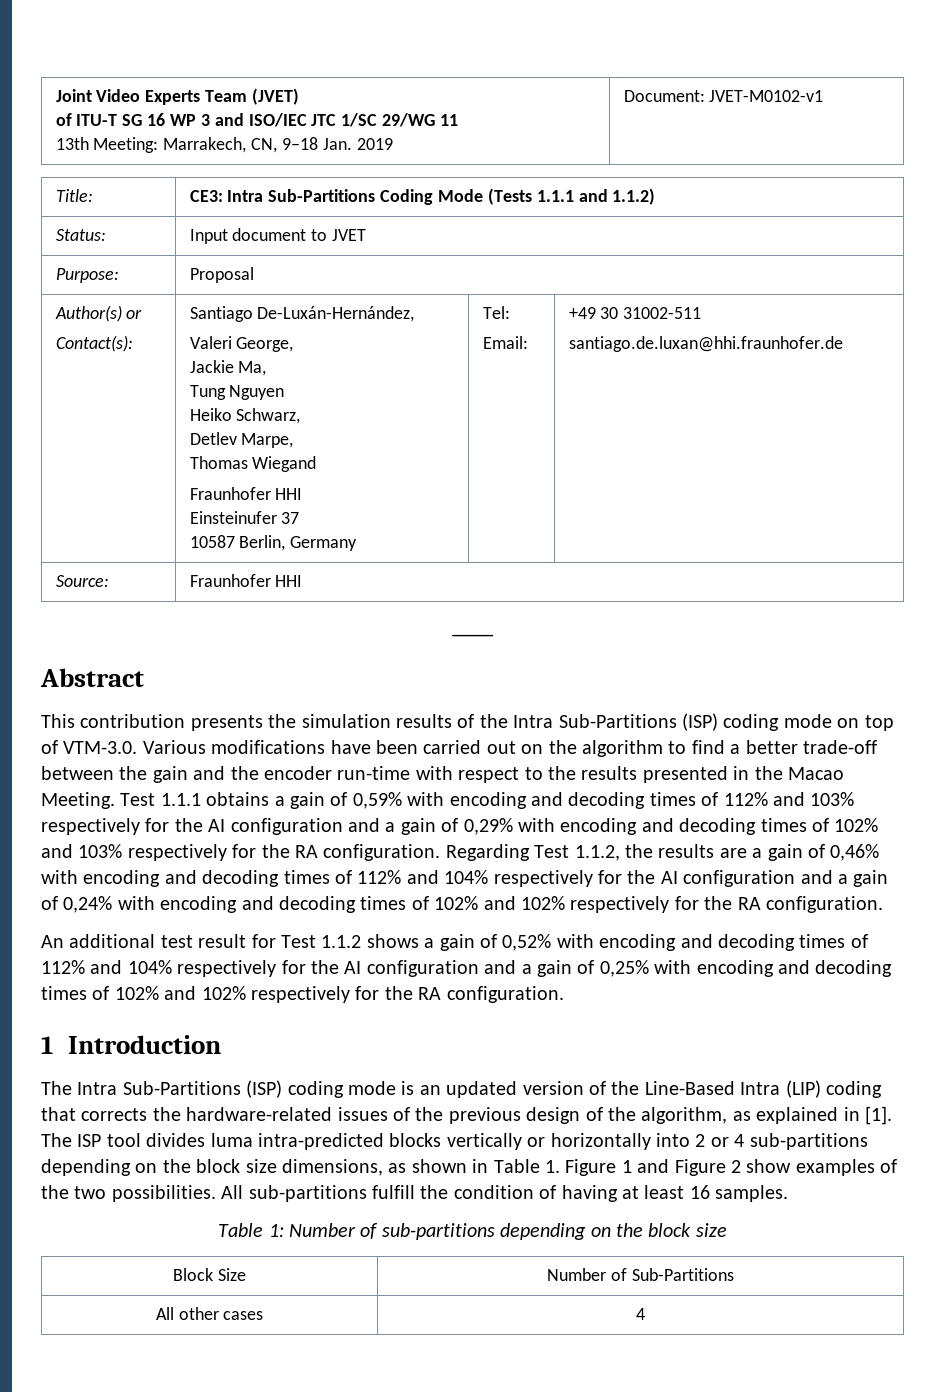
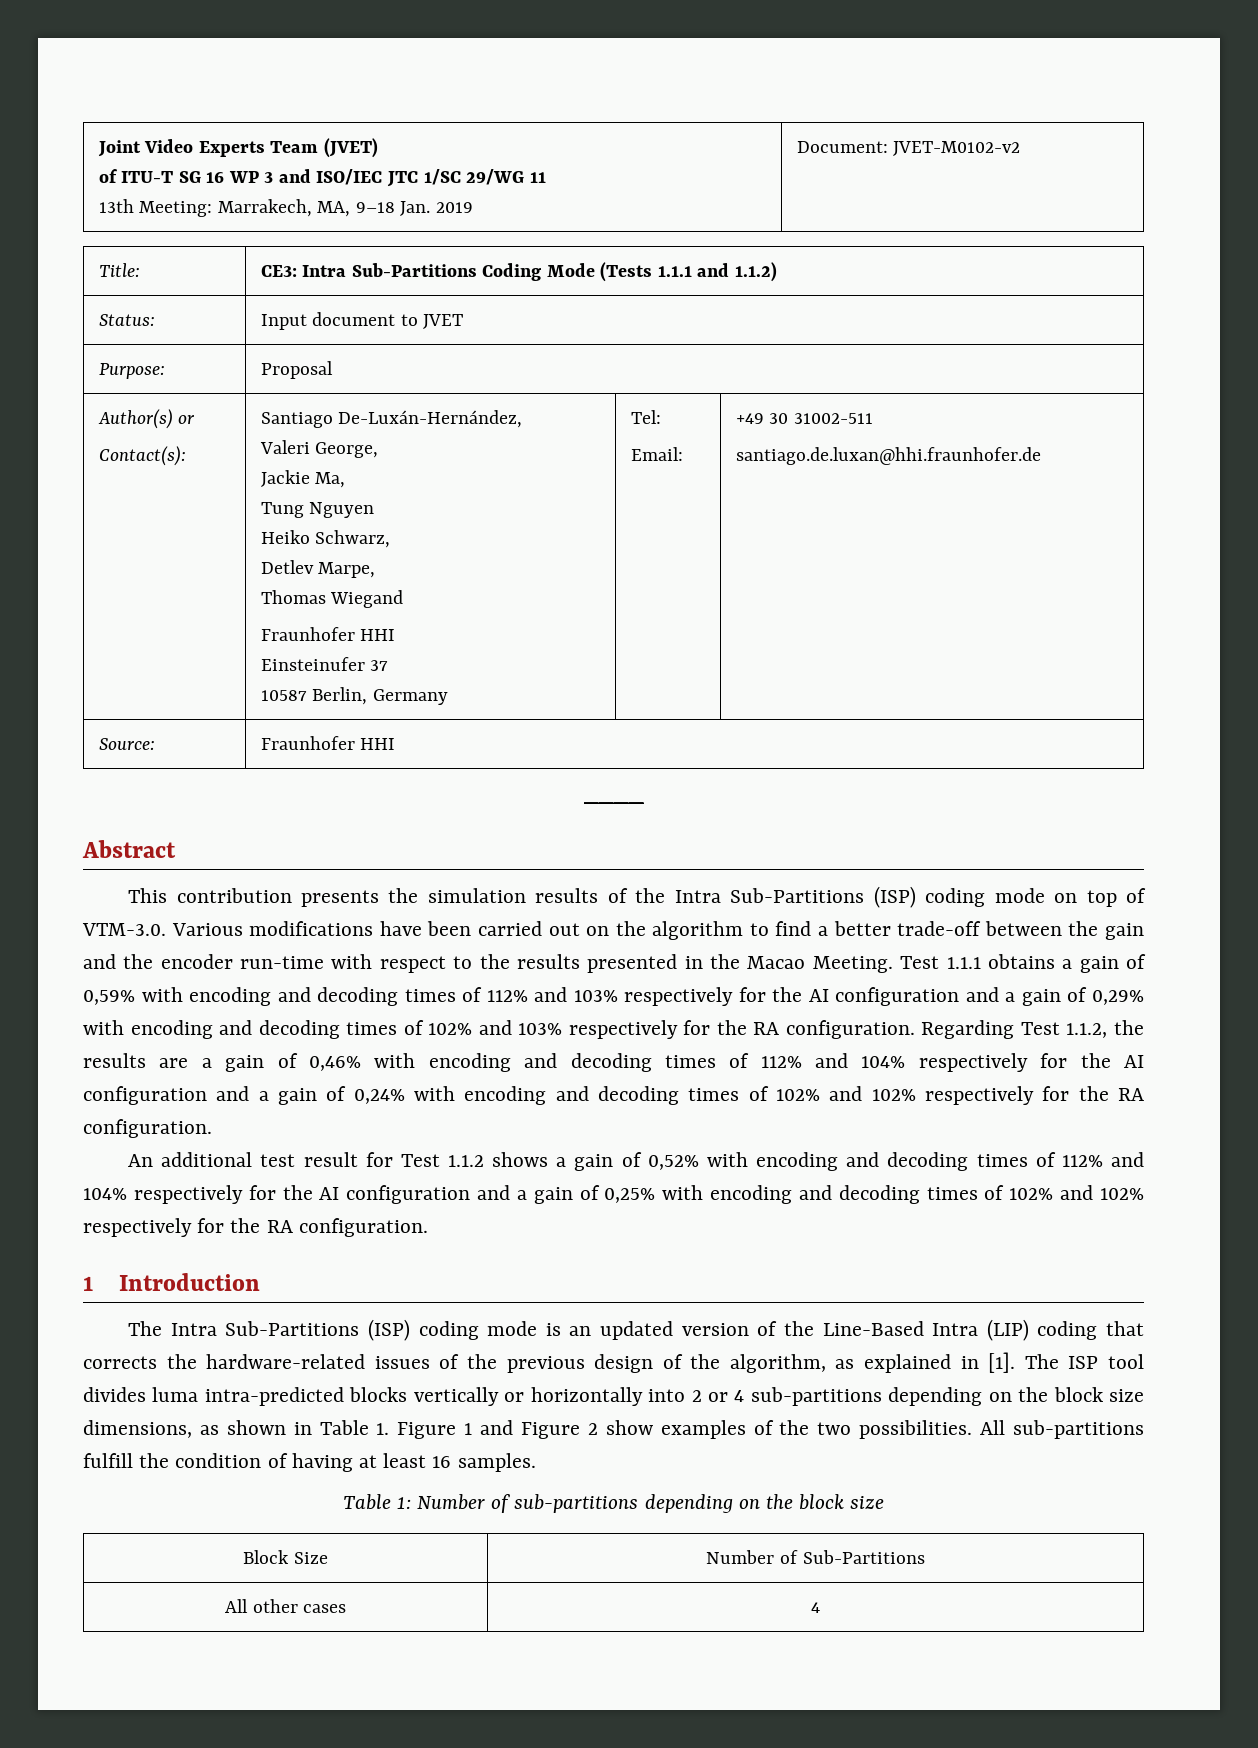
  Joint Video Experts Team (JVET)
  of ITU-T SG 16 WP 3 and ISO/IEC JTC 1/SC 29/WG 11
- 13th Meeting: Marrakech, CN, 9–18 Jan. 2019 | Document: JVET-M0102-v1
+ 13th Meeting: Marrakech, MA, 9–18 Jan. 2019 | Document: JVET-M0102-v2

